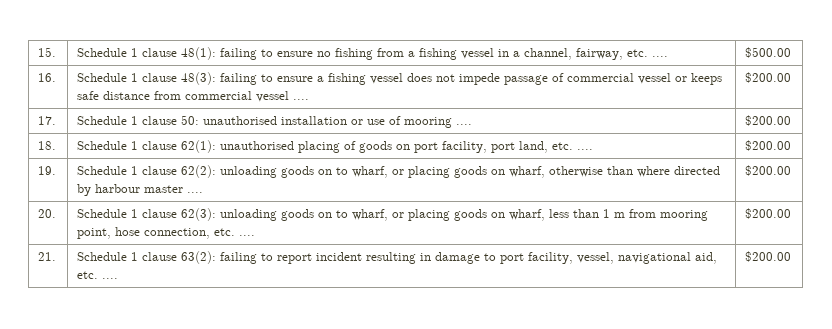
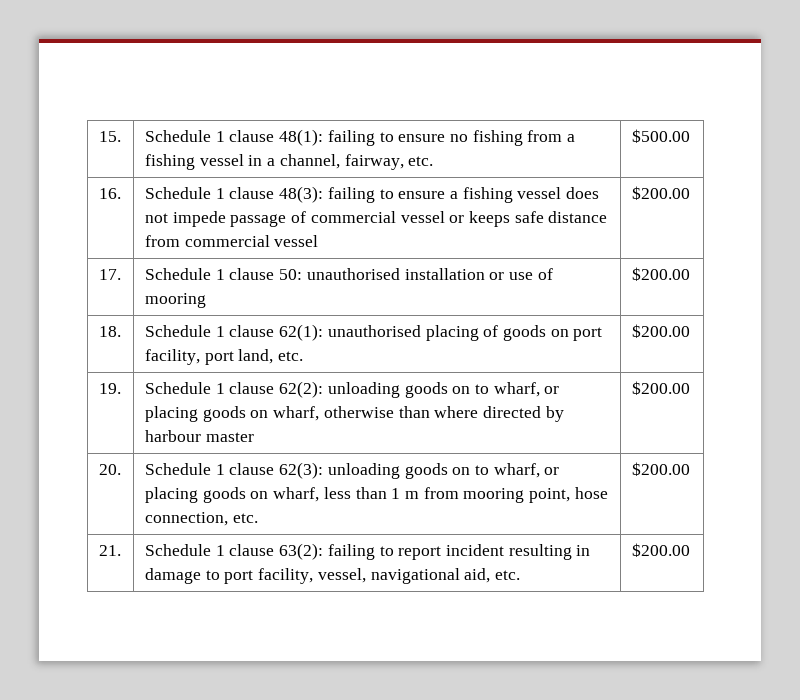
- 15. | Schedule 1 clause 48(1): failing to ensure no fishing from a fishing vessel in a channel, fairway, etc. .... | $500.00
+ 15. | Schedule 1 clause 48(1): failing to ensure no fishing from a fishing vessel in a channel, fairway, etc. | $500.00
- 16. | Schedule 1 clause 48(3): failing to ensure a fishing vessel does not impede passage of commercial vessel or keeps safe distance from commercial vessel .... | $200.00
+ 16. | Schedule 1 clause 48(3): failing to ensure a fishing vessel does not impede passage of commercial vessel or keeps safe distance from commercial vessel | $200.00
- 17. | Schedule 1 clause 50: unauthorised installation or use of mooring .... | $200.00
+ 17. | Schedule 1 clause 50: unauthorised installation or use of mooring | $200.00
- 18. | Schedule 1 clause 62(1): unauthorised placing of goods on port facility, port land, etc. .... | $200.00
+ 18. | Schedule 1 clause 62(1): unauthorised placing of goods on port facility, port land, etc. | $200.00
- 19. | Schedule 1 clause 62(2): unloading goods on to wharf, or placing goods on wharf, otherwise than where directed by harbour master .... | $200.00
+ 19. | Schedule 1 clause 62(2): unloading goods on to wharf, or placing goods on wharf, otherwise than where directed by harbour master | $200.00
- 20. | Schedule 1 clause 62(3): unloading goods on to wharf, or placing goods on wharf, less than 1 m from mooring point, hose connection, etc. .... | $200.00
+ 20. | Schedule 1 clause 62(3): unloading goods on to wharf, or placing goods on wharf, less than 1 m from mooring point, hose connection, etc. | $200.00
- 21. | Schedule 1 clause 63(2): failing to report incident resulting in damage to port facility, vessel, navigational aid, etc. .... | $200.00
+ 21. | Schedule 1 clause 63(2): failing to report incident resulting in damage to port facility, vessel, navigational aid, etc. | $200.00

